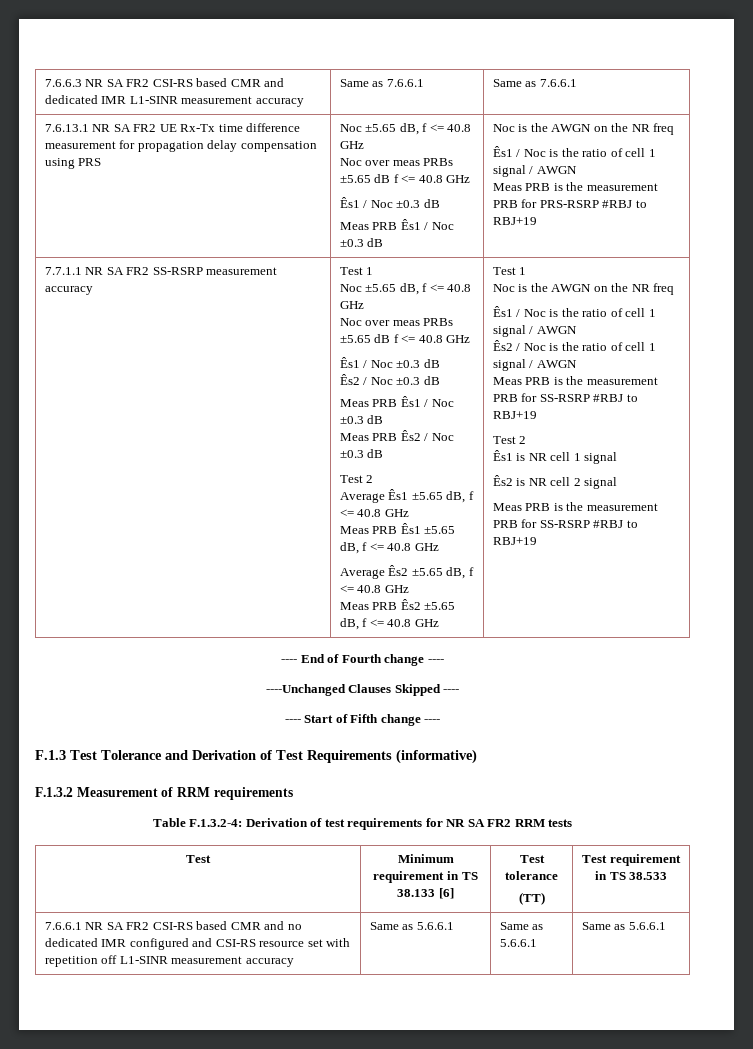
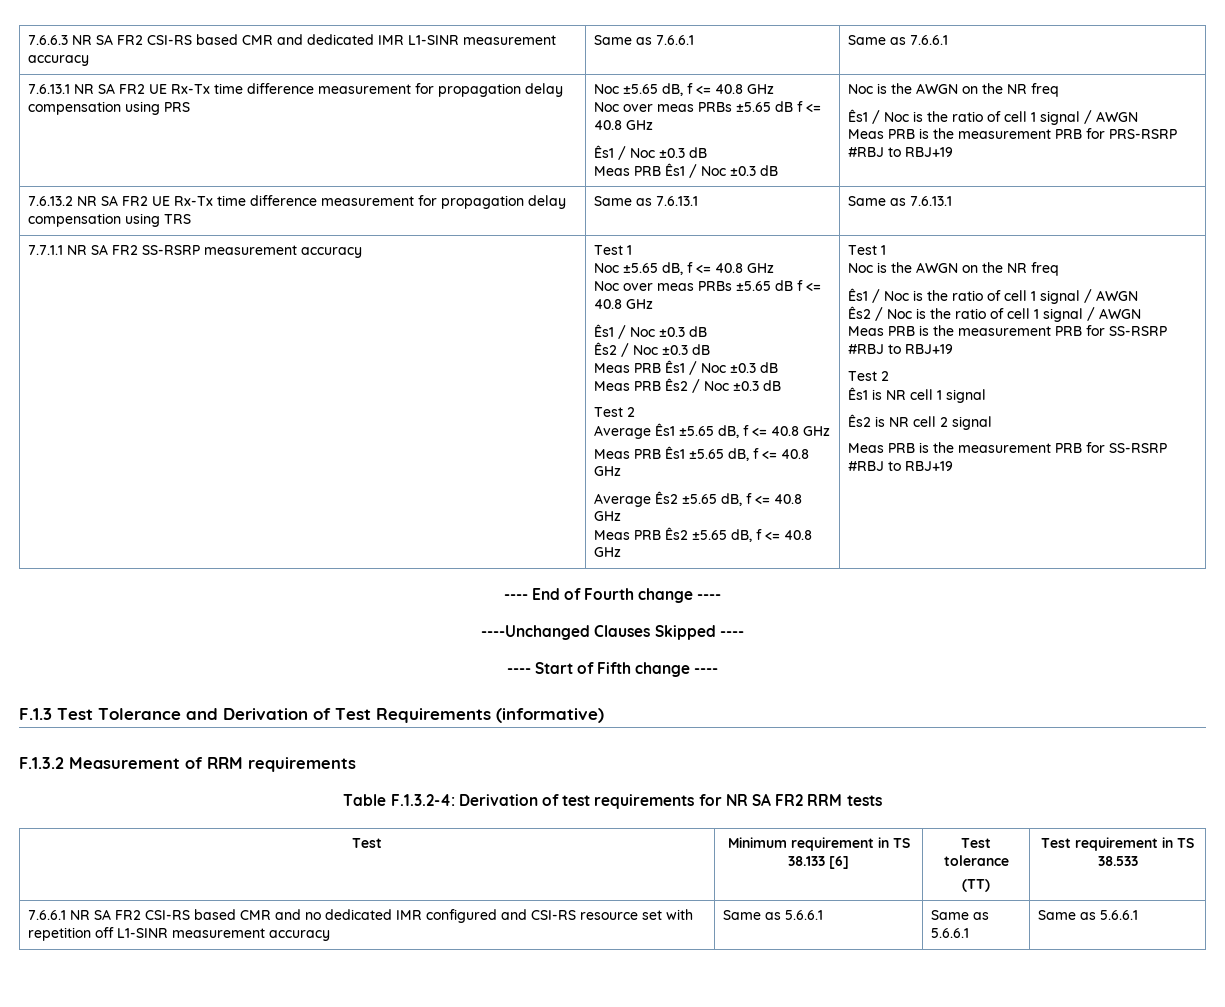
+ 7.6.13.2 NR SA FR2 UE Rx-Tx time difference measurement for propagation delay compensation using TRS | Same as 7.6.13.1 | Same as 7.6.13.1

